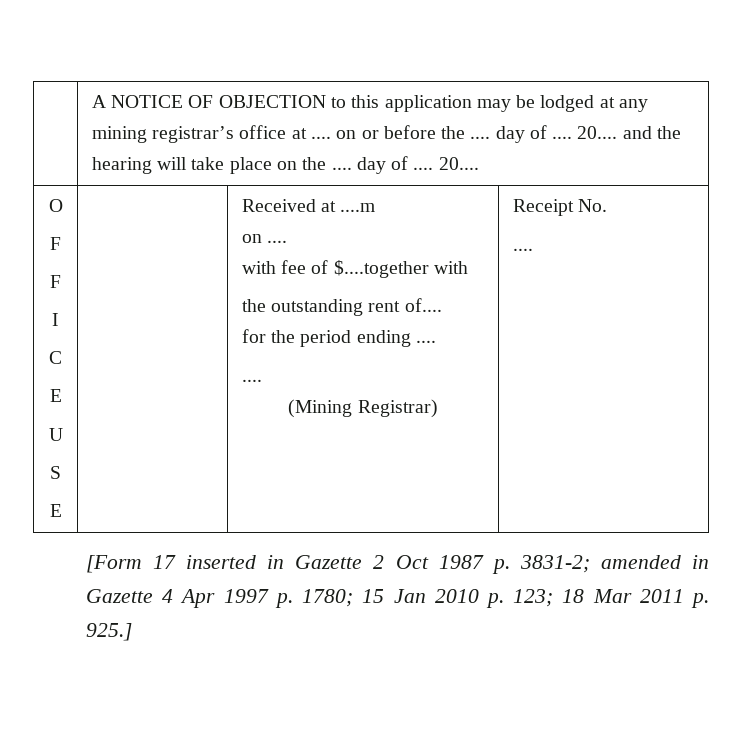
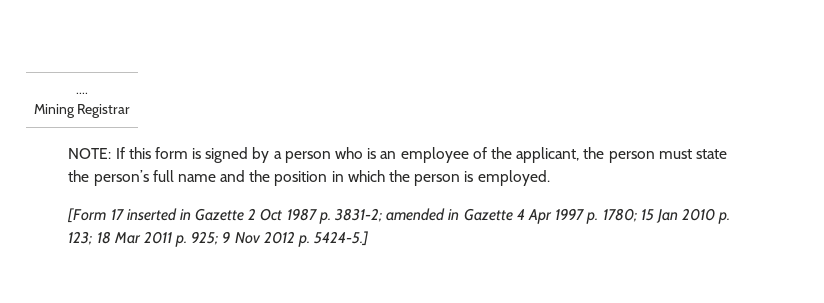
- | A NOTICE OF OBJECTION to this application may be lodged at any mining registrar’s office at .... on or before the .... day of .... 20.... and the hearing will take place on the .... day of .... 20....
- O
- F
- F
- I
- C
- E
- U
- S
- E | | Received at ....m
- on ....
- with fee of $....together with
- the outstanding rent of....
- for the period ending ....
  ....
- (Mining Registrar) | Receipt No.
- ....
+ Mining Registrar
+ NOTE: If this form is signed by a person who is an employee of the applicant, the person must state the person’s full name and the position in which the person is employed.
- [Form 17 inserted in Gazette 2 Oct 1987 p. 3831-2; amended in Gazette 4 Apr 1997 p. 1780; 15 Jan 2010 p. 123; 18 Mar 2011 p. 925.]
+ [Form 17 inserted in Gazette 2 Oct 1987 p. 3831-2; amended in Gazette 4 Apr 1997 p. 1780; 15 Jan 2010 p. 123; 18 Mar 2011 p. 925; 9 Nov 2012 p. 5424-5.]

